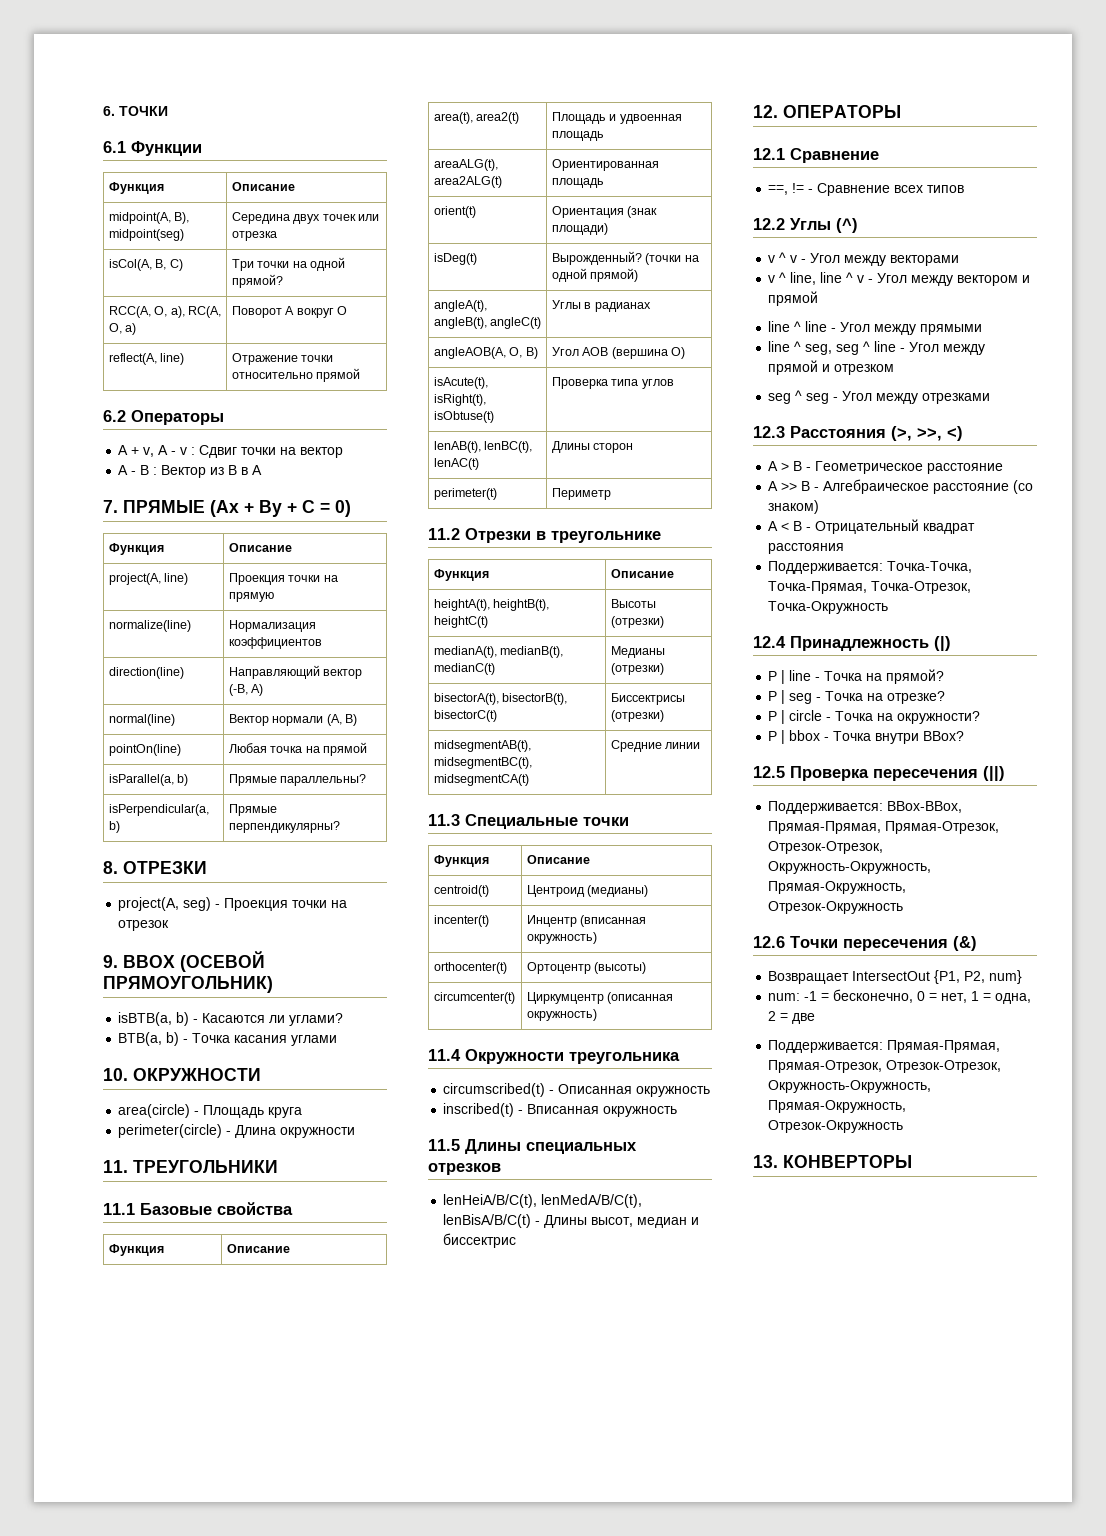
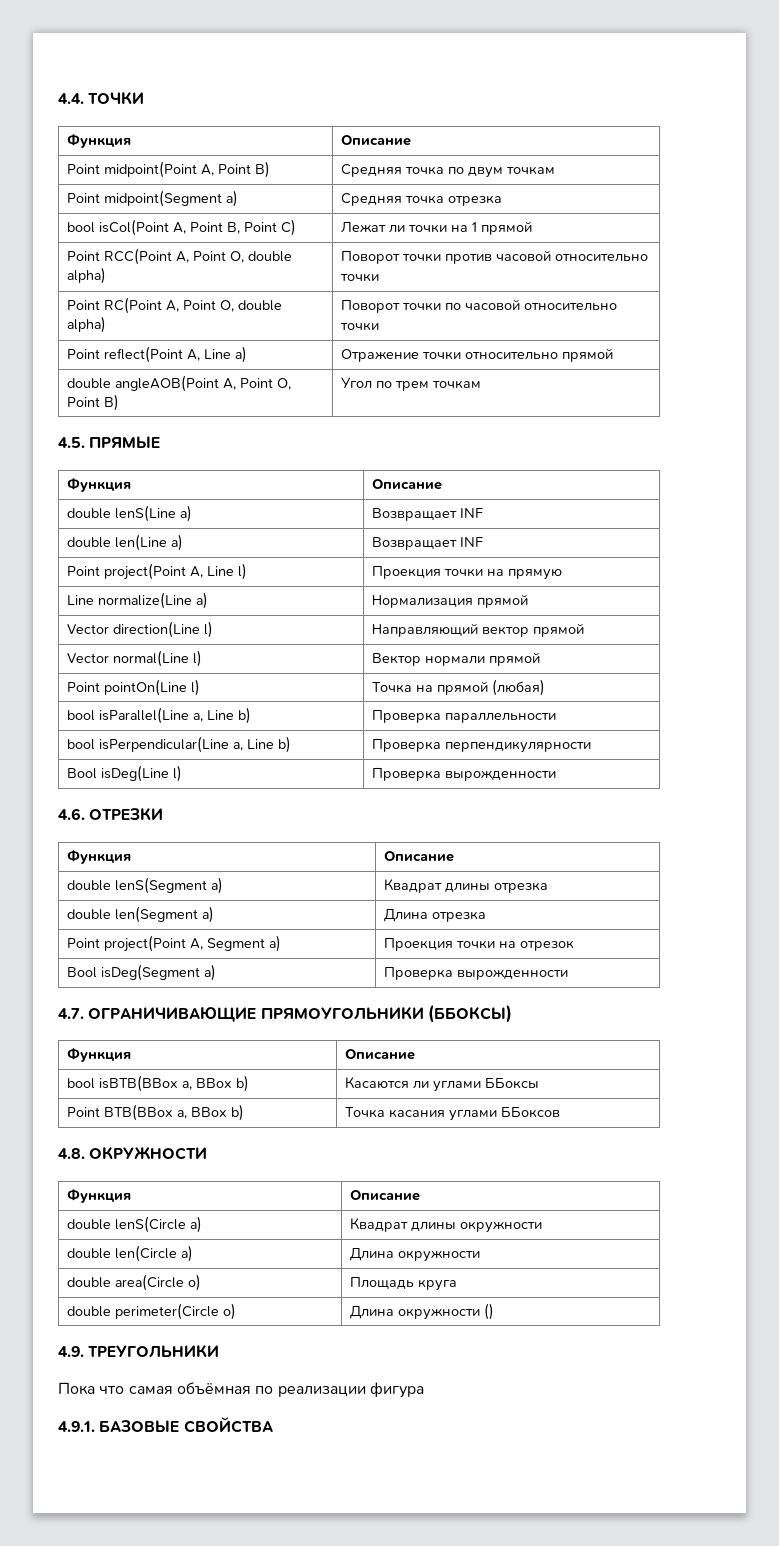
- 6. ТОЧКИ
- 6.1 Функции
+ 4.4. ТОЧКИ
  Функция | Описание
- midpoint(A, B), midpoint(seg) | Середина двух точек или отрезка
- isCol(A, B, C) | Три точки на одной прямой?
- RCC(A, O, a), RC(A, O, a) | Поворот A вокруг O
- reflect(A, line) | Отражение точки относительно прямой
- 6.2 Операторы
- A + v, A - v : Сдвиг точки на вектор
- A - B : Вектор из B в A
- 7. ПРЯМЫЕ (Ax + By + C = 0)
+ Point midpoint(Point A, Point B) | Средняя точка по двум точкам
+ Point midpoint(Segment a) | Средняя точка отрезка
+ bool isCol(Point A, Point B, Point C) | Лежат ли точки на 1 прямой
+ Point RCC(Point A, Point O, double alpha) | Поворот точки против часовой относительно точки
+ Point RC(Point A, Point O, double alpha) | Поворот точки по часовой относительно точки
+ Point reflect(Point A, Line a) | Отражение точки относительно прямой
+ double angleAOB(Point A, Point O, Point B) | Угол по трем точкам
+ 4.5. ПРЯМЫЕ
  Функция | Описание
- project(A, line) | Проекция точки на прямую
- normalize(line) | Нормализация коэффициентов
- direction(line) | Направляющий вектор (-B, A)
- normal(line) | Вектор нормали (A, B)
- pointOn(line) | Любая точка на прямой
- isParallel(a, b) | Прямые параллельны?
- isPerpendicular(a, b) | Прямые перпендикулярны?
- 8. ОТРЕЗКИ
- project(A, seg) - Проекция точки на отрезок
- 9. BBOX (ОСЕВОЙ ПРЯМОУГОЛЬНИК)
- isBTB(a, b) - Касаются ли углами?
- BTB(a, b) - Точка касания углами
- 10. ОКРУЖНОСТИ
- area(circle) - Площадь круга
- perimeter(circle) - Длина окружности
- 11. ТРЕУГОЛЬНИКИ
- 11.1 Базовые свойства
+ double lenS(Line a) | Возвращает INF
+ double len(Line a) | Возвращает INF
+ Point project(Point A, Line l) | Проекция точки на прямую
+ Line normalize(Line a) | Нормализация прямой
+ Vector direction(Line l) | Направляющий вектор прямой
+ Vector normal(Line l) | Вектор нормали прямой
+ Point pointOn(Line l) | Точка на прямой (любая)
+ bool isParallel(Line a, Line b) | Проверка параллельности
+ bool isPerpendicular(Line a, Line b) | Проверка перпендикулярности
+ Bool isDeg(Line l) | Проверка вырожденности
+ 4.6. ОТРЕЗКИ
  Функция | Описание
- area(t), area2(t) | Площадь и удвоенная площадь
- areaALG(t), area2ALG(t) | Ориентированная площадь
- orient(t) | Ориентация (знак площади)
- isDeg(t) | Вырожденный? (точки на одной прямой)
- angleA(t), angleB(t), angleC(t) | Углы в радианах
- angleAOB(A, O, B) | Угол AOB (вершина O)
- isAcute(t), isRight(t), isObtuse(t) | Проверка типа углов
- lenAB(t), lenBC(t), lenAC(t) | Длины сторон
- perimeter(t) | Периметр
- 11.2 Отрезки в треугольнике
+ double lenS(Segment a) | Квадрат длины отрезка
+ double len(Segment a) | Длина отрезка
+ Point project(Point A, Segment a) | Проекция точки на отрезок
+ Bool isDeg(Segment a) | Проверка вырожденности
+ 4.7. ОГРАНИЧИВАЮЩИЕ ПРЯМОУГОЛЬНИКИ (ББОКСЫ)
  Функция | Описание
- heightA(t), heightB(t), heightC(t) | Высоты (отрезки)
- medianA(t), medianB(t), medianC(t) | Медианы (отрезки)
- bisectorA(t), bisectorB(t), bisectorC(t) | Биссектрисы (отрезки)
- midsegmentAB(t), midsegmentBC(t), midsegmentCA(t) | Средние линии
- 11.3 Специальные точки
+ bool isBTB(BBox a, BBox b) | Касаются ли углами ББоксы
+ Point BTB(BBox a, BBox b) | Точка касания углами ББоксов
+ 4.8. ОКРУЖНОСТИ
  Функция | Описание
- centroid(t) | Центроид (медианы)
- incenter(t) | Инцентр (вписанная окружность)
- orthocenter(t) | Ортоцентр (высоты)
- circumcenter(t) | Циркумцентр (описанная окружность)
- 11.4 Окружности треугольника
- circumscribed(t) - Описанная окружность
- inscribed(t) - Вписанная окружность
- 11.5 Длины специальных отрезков
- lenHeiA/B/C(t), lenMedA/B/C(t), lenBisA/B/C(t) - Длины высот, медиан и биссектрис
- 12. ОПЕРАТОРЫ
- 12.1 Сравнение
- ==, != - Сравнение всех типов
- 12.2 Углы (^)
- v ^ v - Угол между векторами
- v ^ line, line ^ v - Угол между вектором и прямой
- line ^ line - Угол между прямыми
- line ^ seg, seg ^ line - Угол между прямой и отрезком
- seg ^ seg - Угол между отрезками
- 12.3 Расстояния (>, >>, <)
- A > B - Геометрическое расстояние
- A >> B - Алгебраическое расстояние (со знаком)
- A < B - Отрицательный квадрат расстояния
- Поддерживается: Точка-Точка, Точка-Прямая, Точка-Отрезок, Точка-Окружность
- 12.4 Принадлежность (|)
- P | line - Точка на прямой?
- P | seg - Точка на отрезке?
- P | circle - Точка на окружности?
- P | bbox - Точка внутри BBox?
- 12.5 Проверка пересечения (||)
- Поддерживается: BBox-BBox, Прямая-Прямая, Прямая-Отрезок, Отрезок-Отрезок, Окружность-Окружность, Прямая-Окружность, Отрезок-Окружность
- 12.6 Точки пересечения (&)
- Возвращает IntersectOut {P1, P2, num}
- num: -1 = бесконечно, 0 = нет, 1 = одна, 2 = две
- Поддерживается: Прямая-Прямая, Прямая-Отрезок, Отрезок-Отрезок, Окружность-Окружность, Прямая-Окружность, Отрезок-Окружность
- 13. КОНВЕРТОРЫ
+ double lenS(Circle a) | Квадрат длины окружности
+ double len(Circle a) | Длина окружности
+ double area(Circle o) | Площадь круга
+ double perimeter(Circle o) | Длина окружности ()
+ 4.9. ТРЕУГОЛЬНИКИ
+ Пока что самая объёмная по реализации фигура
+ 4.9.1. БАЗОВЫЕ СВОЙСТВА

